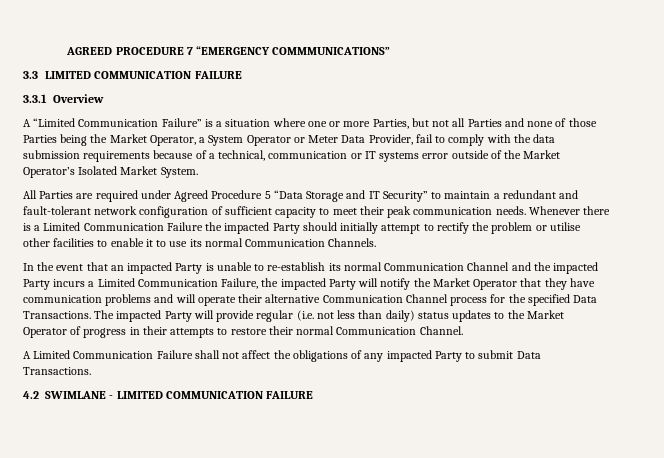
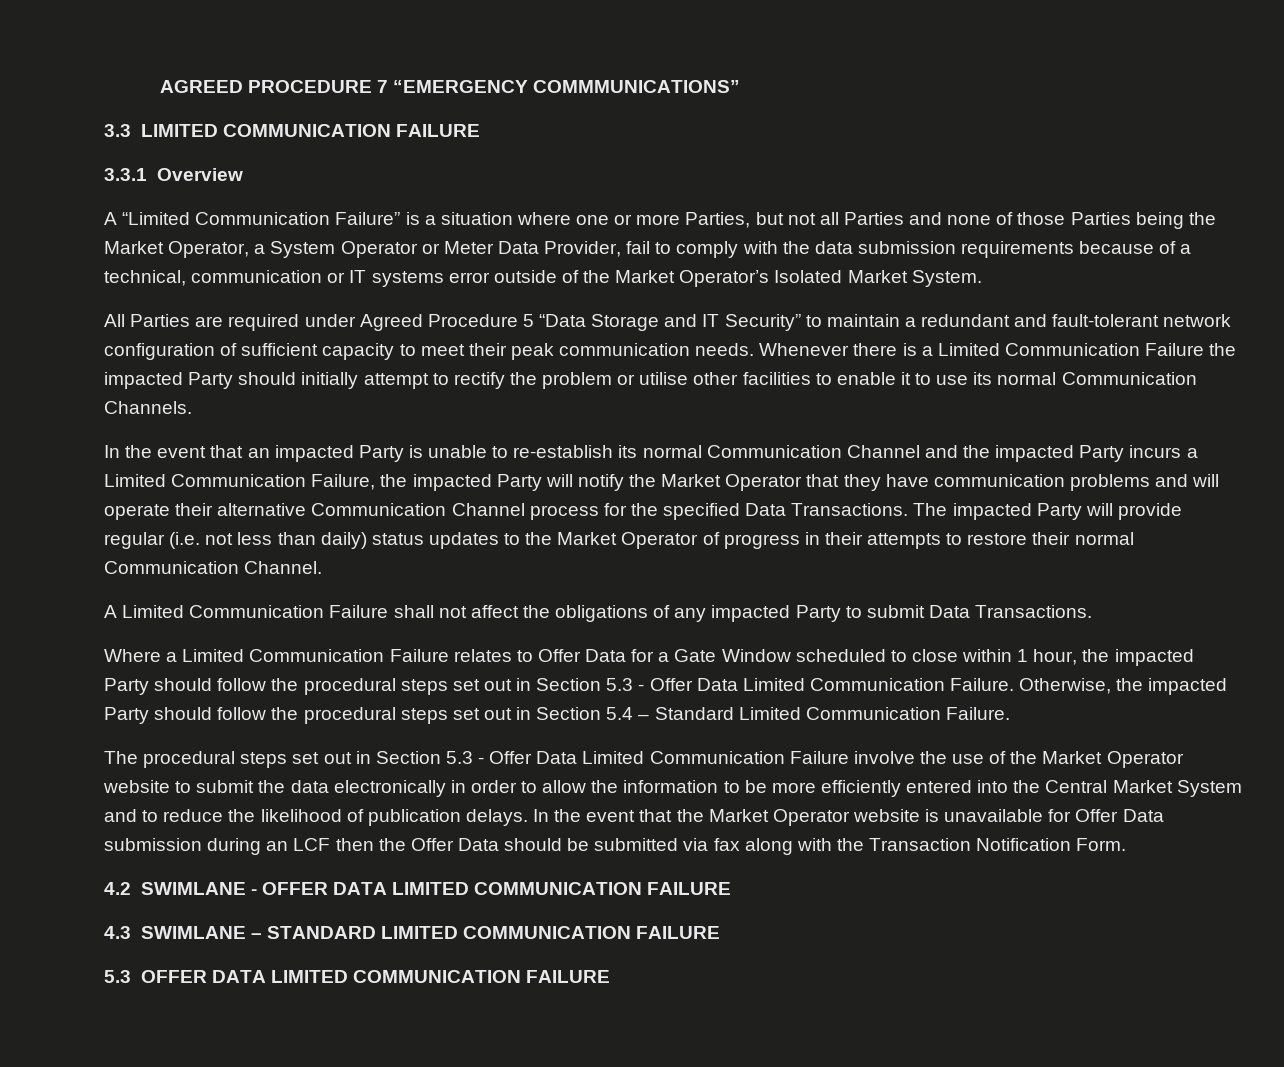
+ Where a Limited Communication Failure relates to Offer Data for a Gate Window scheduled to close within 1 hour, the impacted Party should follow the procedural steps set out in Section 5.3 - Offer Data Limited Communication Failure. Otherwise, the impacted Party should follow the procedural steps set out in Section 5.4 – Standard Limited Communication Failure.
+ The procedural steps set out in Section 5.3 - Offer Data Limited Communication Failure involve the use of the Market Operator website to submit the data electronically in order to allow the information to be more efficiently entered into the Central Market System and to reduce the likelihood of publication delays. In the event that the Market Operator website is unavailable for Offer Data submission during an LCF then the Offer Data should be submitted via fax along with the Transaction Notification Form.
- 4.2 SWIMLANE - LIMITED COMMUNICATION FAILURE
+ 4.2 SWIMLANE - OFFER DATA LIMITED COMMUNICATION FAILURE
+ 4.3 SWIMLANE – STANDARD LIMITED COMMUNICATION FAILURE
+ 5.3 OFFER DATA LIMITED COMMUNICATION FAILURE

